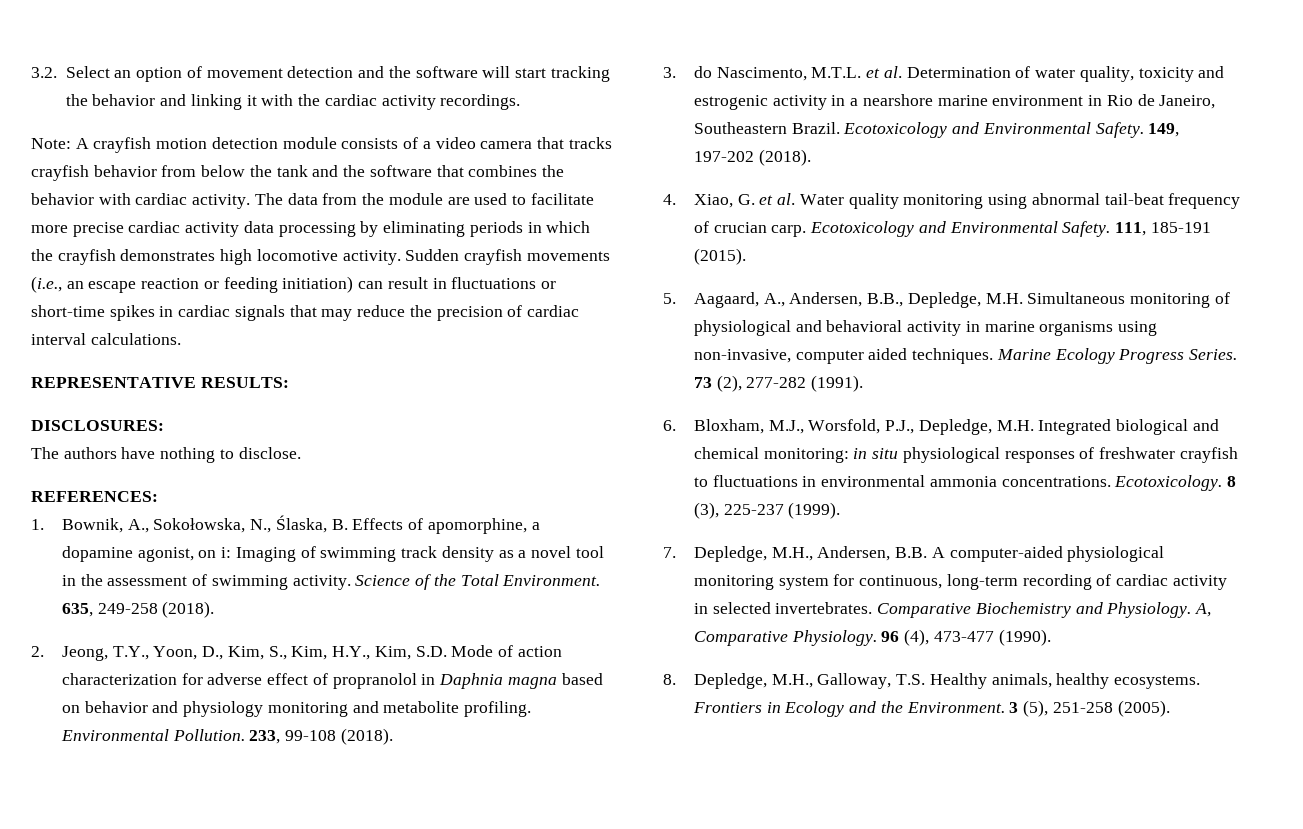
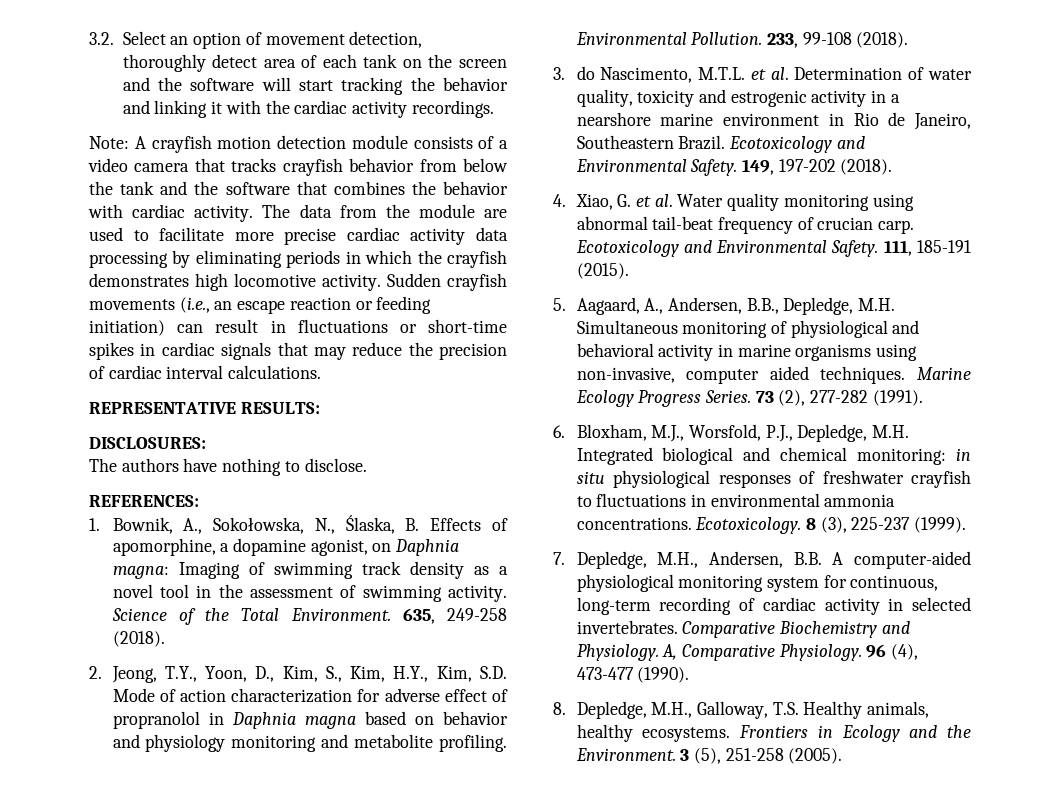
- 3.2. Select an option of movement detection and the software will start tracking the behavior and linking it with the cardiac activity recordings.
+ 3.2. Select an option of movement detection, thoroughly detect area of each tank on the screen and the software will start tracking the behavior and linking it with the cardiac activity recordings.
- 1. Bownik, A., Sokołowska, N., Ślaska, B. Effects of apomorphine, a dopamine agonist, on i: Imaging of swimming track density as a novel tool in the assessment of swimming activity.
+ 1. Bownik, A., Sokołowska, N., Ślaska, B. Effects of apomorphine, a dopamine agonist, on Daphnia magna: Imaging of swimming track density as a novel tool in the assessment of swimming activity.

